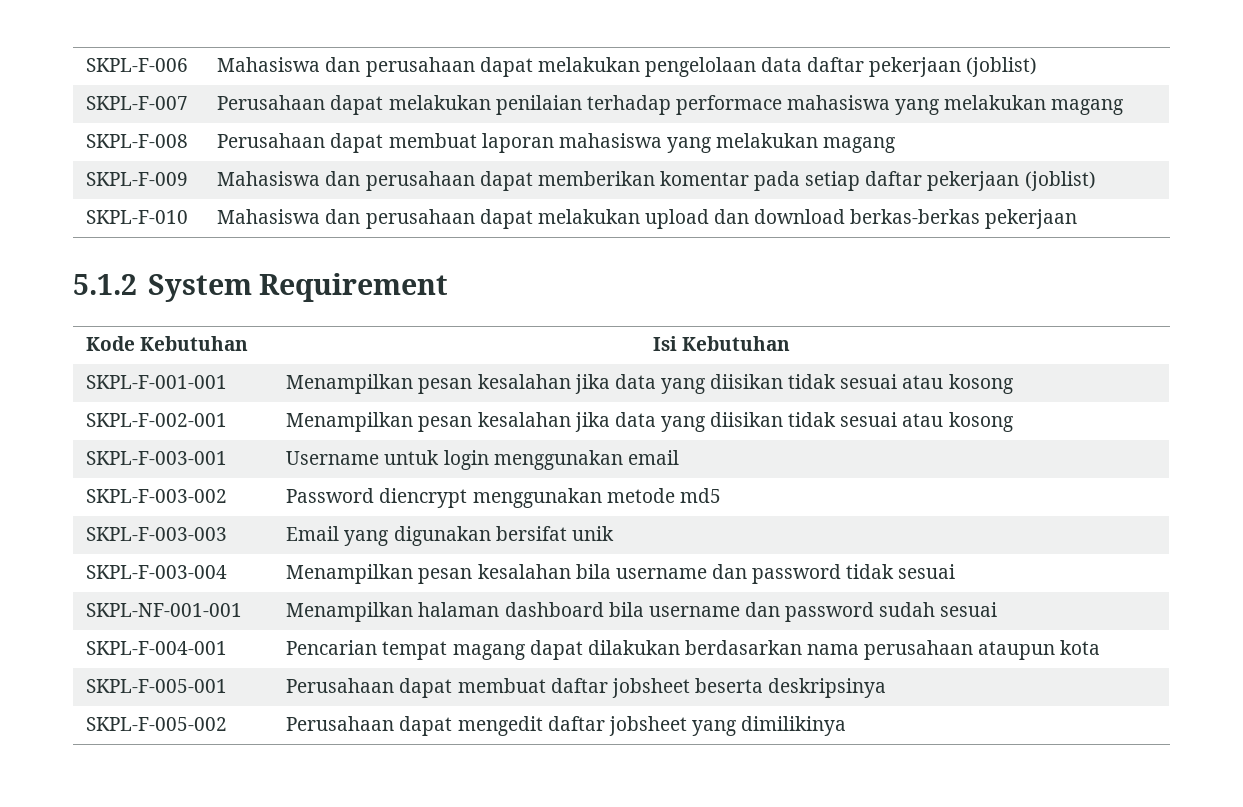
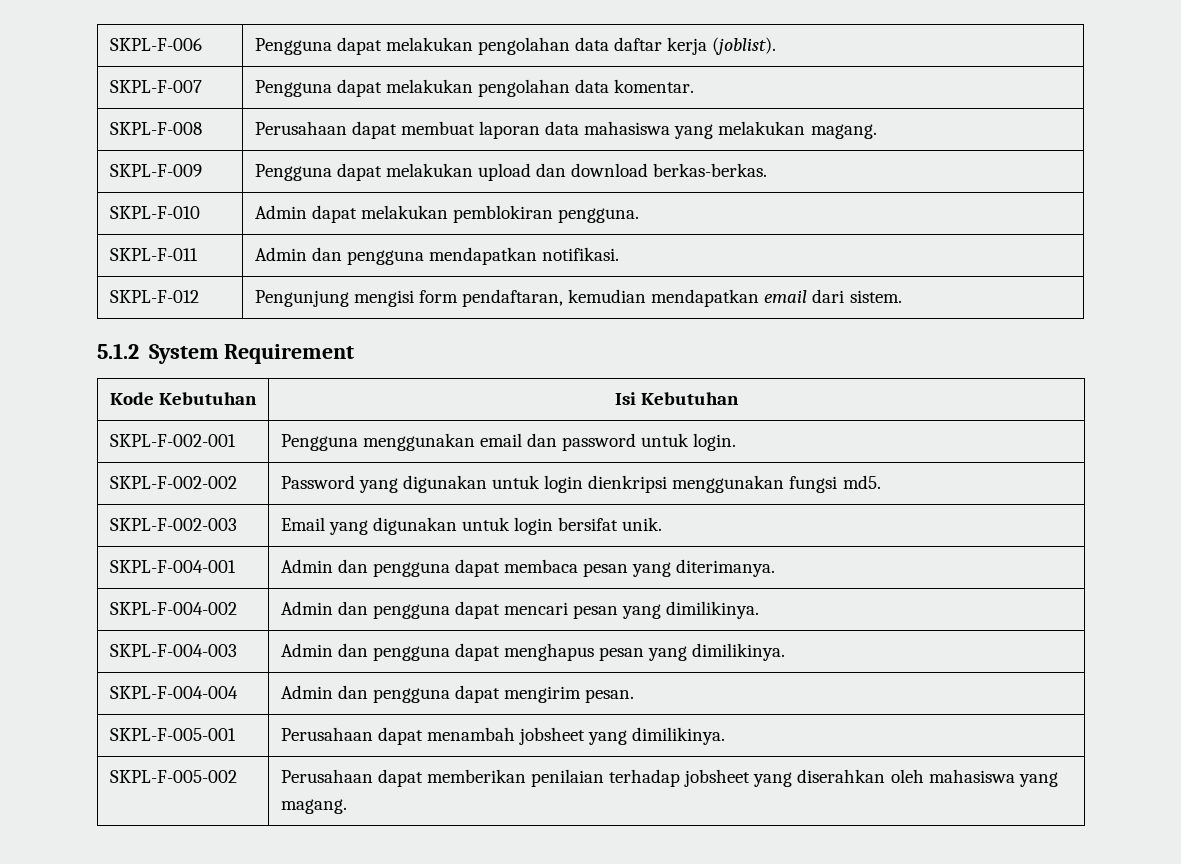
- SKPL-F-006 | Mahasiswa dan perusahaan dapat melakukan pengelolaan data daftar pekerjaan (joblist)
+ SKPL-F-006 | Pengguna dapat melakukan pengolahan data daftar kerja (joblist).
- SKPL-F-007 | Perusahaan dapat melakukan penilaian terhadap performace mahasiswa yang melakukan magang
+ SKPL-F-007 | Pengguna dapat melakukan pengolahan data komentar.
- SKPL-F-008 | Perusahaan dapat membuat laporan mahasiswa yang melakukan magang
+ SKPL-F-008 | Perusahaan dapat membuat laporan data mahasiswa yang melakukan magang.
- SKPL-F-009 | Mahasiswa dan perusahaan dapat memberikan komentar pada setiap daftar pekerjaan (joblist)
- SKPL-F-010 | Mahasiswa dan perusahaan dapat melakukan upload dan download berkas-berkas pekerjaan
+ SKPL-F-009 | Pengguna dapat melakukan upload dan download berkas-berkas.
+ SKPL-F-010 | Admin dapat melakukan pemblokiran pengguna.
+ SKPL-F-011 | Admin dan pengguna mendapatkan notifikasi.
+ SKPL-F-012 | Pengunjung mengisi form pendaftaran, kemudian mendapatkan email dari sistem.
- SKPL-F-001-001 | Menampilkan pesan kesalahan jika data yang diisikan tidak sesuai atau kosong
- SKPL-F-002-001 | Menampilkan pesan kesalahan jika data yang diisikan tidak sesuai atau kosong
- SKPL-F-003-001 | Username untuk login menggunakan email
- SKPL-F-003-002 | Password diencrypt menggunakan metode md5
- SKPL-F-003-003 | Email yang digunakan bersifat unik
- SKPL-F-003-004 | Menampilkan pesan kesalahan bila username dan password tidak sesuai
- SKPL-NF-001-001 | Menampilkan halaman dashboard bila username dan password sudah sesuai
- SKPL-F-004-001 | Pencarian tempat magang dapat dilakukan berdasarkan nama perusahaan ataupun kota
- SKPL-F-005-001 | Perusahaan dapat membuat daftar jobsheet beserta deskripsinya
- SKPL-F-005-002 | Perusahaan dapat mengedit daftar jobsheet yang dimilikinya
+ SKPL-F-002-001 | Pengguna menggunakan email dan password untuk login.
+ SKPL-F-002-002 | Password yang digunakan untuk login dienkripsi menggunakan fungsi md5.
+ SKPL-F-002-003 | Email yang digunakan untuk login bersifat unik.
+ SKPL-F-004-001 | Admin dan pengguna dapat membaca pesan yang diterimanya.
+ SKPL-F-004-002 | Admin dan pengguna dapat mencari pesan yang dimilikinya.
+ SKPL-F-004-003 | Admin dan pengguna dapat menghapus pesan yang dimilikinya.
+ SKPL-F-004-004 | Admin dan pengguna dapat mengirim pesan.
+ SKPL-F-005-001 | Perusahaan dapat menambah jobsheet yang dimilikinya.
+ SKPL-F-005-002 | Perusahaan dapat memberikan penilaian terhadap jobsheet yang diserahkan oleh mahasiswa yang magang.

